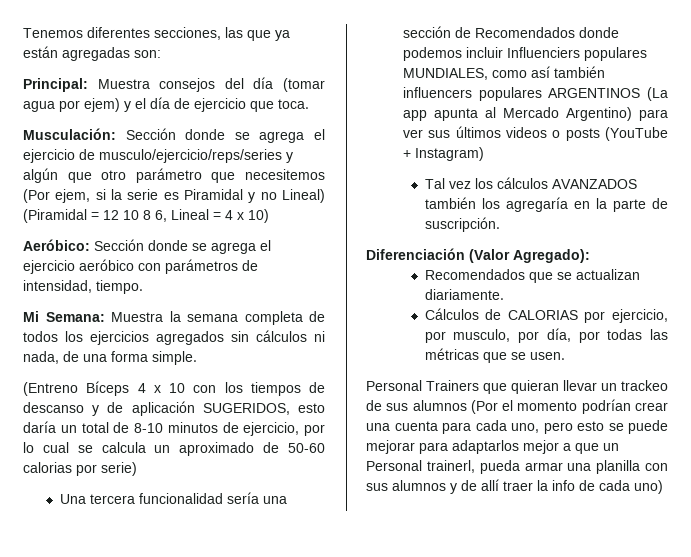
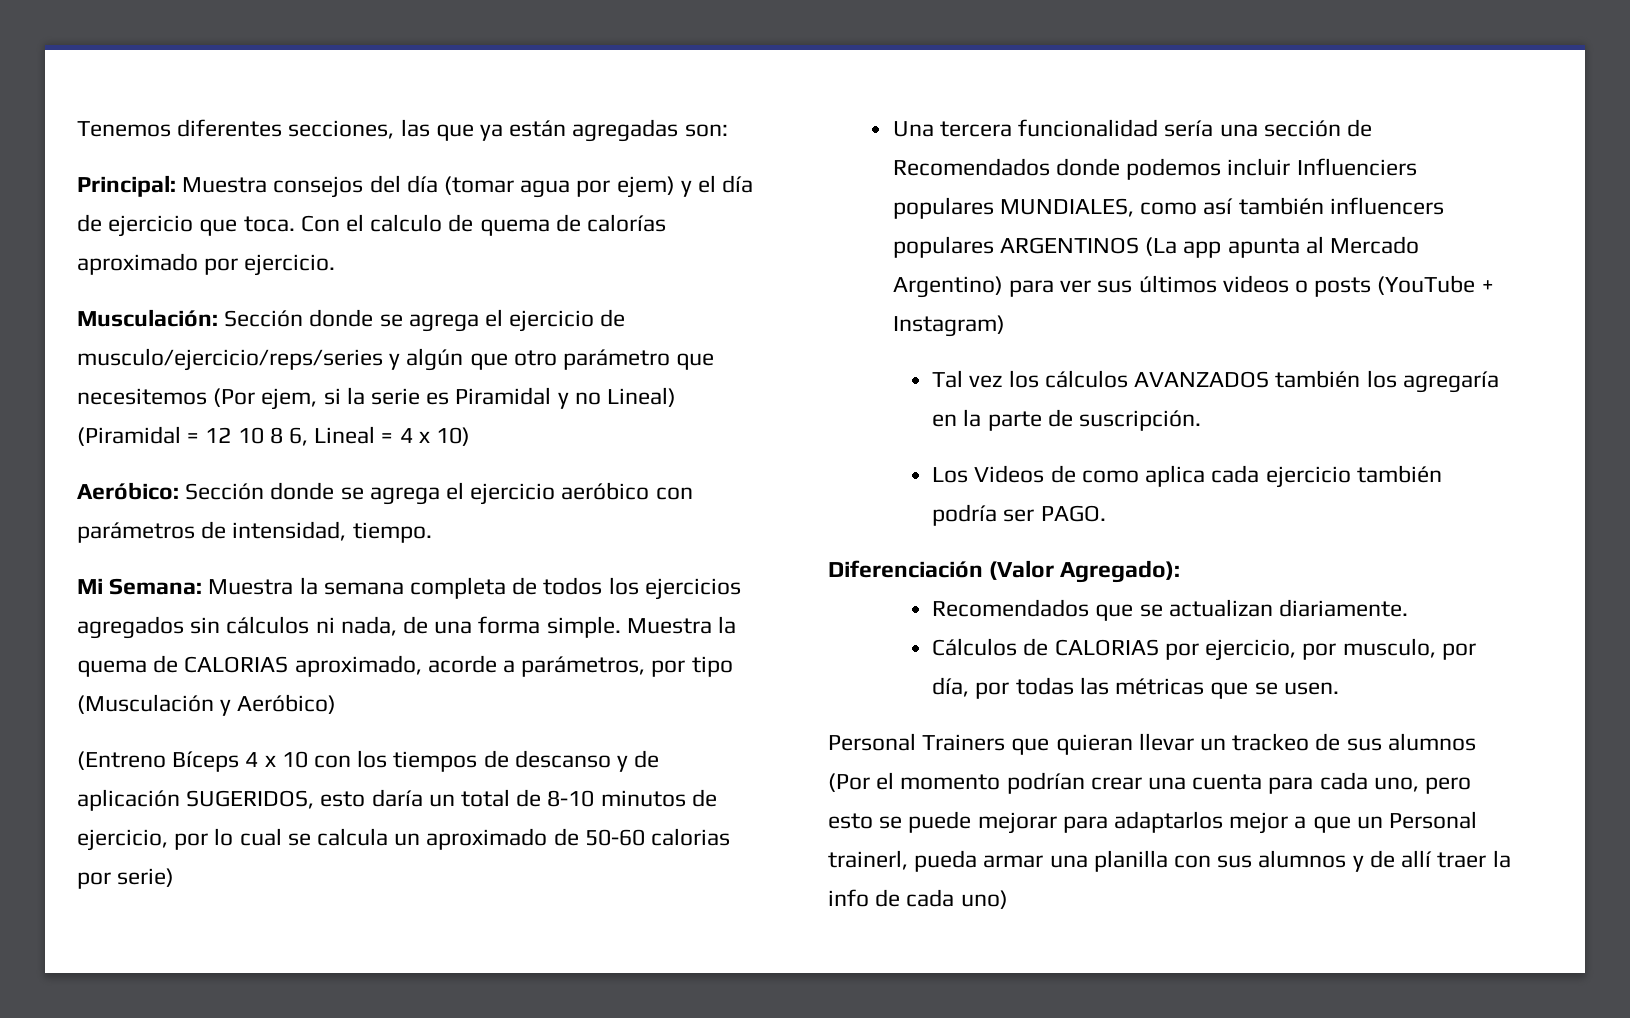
+ Con el calculo de quema de calorías aproximado por ejercicio.
+ Muestra la quema de CALORIAS aproximado, acorde a parámetros, por tipo (Musculación y Aeróbico)
+ Los Videos de como aplica cada ejercicio también podría ser PAGO.

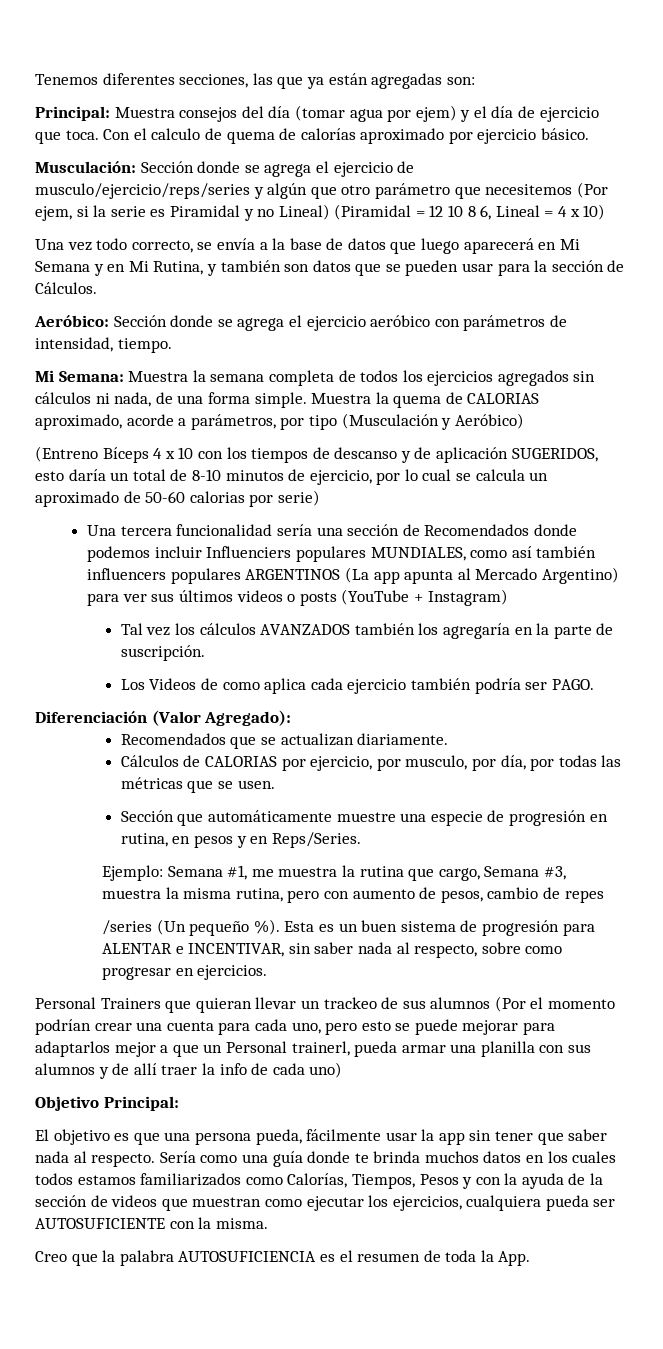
- Con el calculo de quema de calorías aproximado por ejercicio.
+ Con el calculo de quema de calorías aproximado por ejercicio básico.
+ Una vez todo correcto, se envía a la base de datos que luego aparecerá en Mi Semana y en Mi Rutina, y también son datos que se pueden usar para la sección de Cálculos.
+ Sección que automáticamente muestre una especie de progresión en rutina, en pesos y en Reps/Series.
+ Ejemplo: Semana #1, me muestra la rutina que cargo, Semana #3, muestra la misma rutina, pero con aumento de pesos, cambio de repes
+ /series (Un pequeño %). Esta es un buen sistema de progresión para ALENTAR e INCENTIVAR, sin saber nada al respecto, sobre como progresar en ejercicios.
+ Objetivo Principal:
+ El objetivo es que una persona pueda, fácilmente usar la app sin tener que saber nada al respecto. Sería como una guía donde te brinda muchos datos en los cuales todos estamos familiarizados como Calorías, Tiempos, Pesos y con la ayuda de la sección de videos que muestran como ejecutar los ejercicios, cualquiera pueda ser AUTOSUFICIENTE con la misma.
+ Creo que la palabra AUTOSUFICIENCIA es el resumen de toda la App.

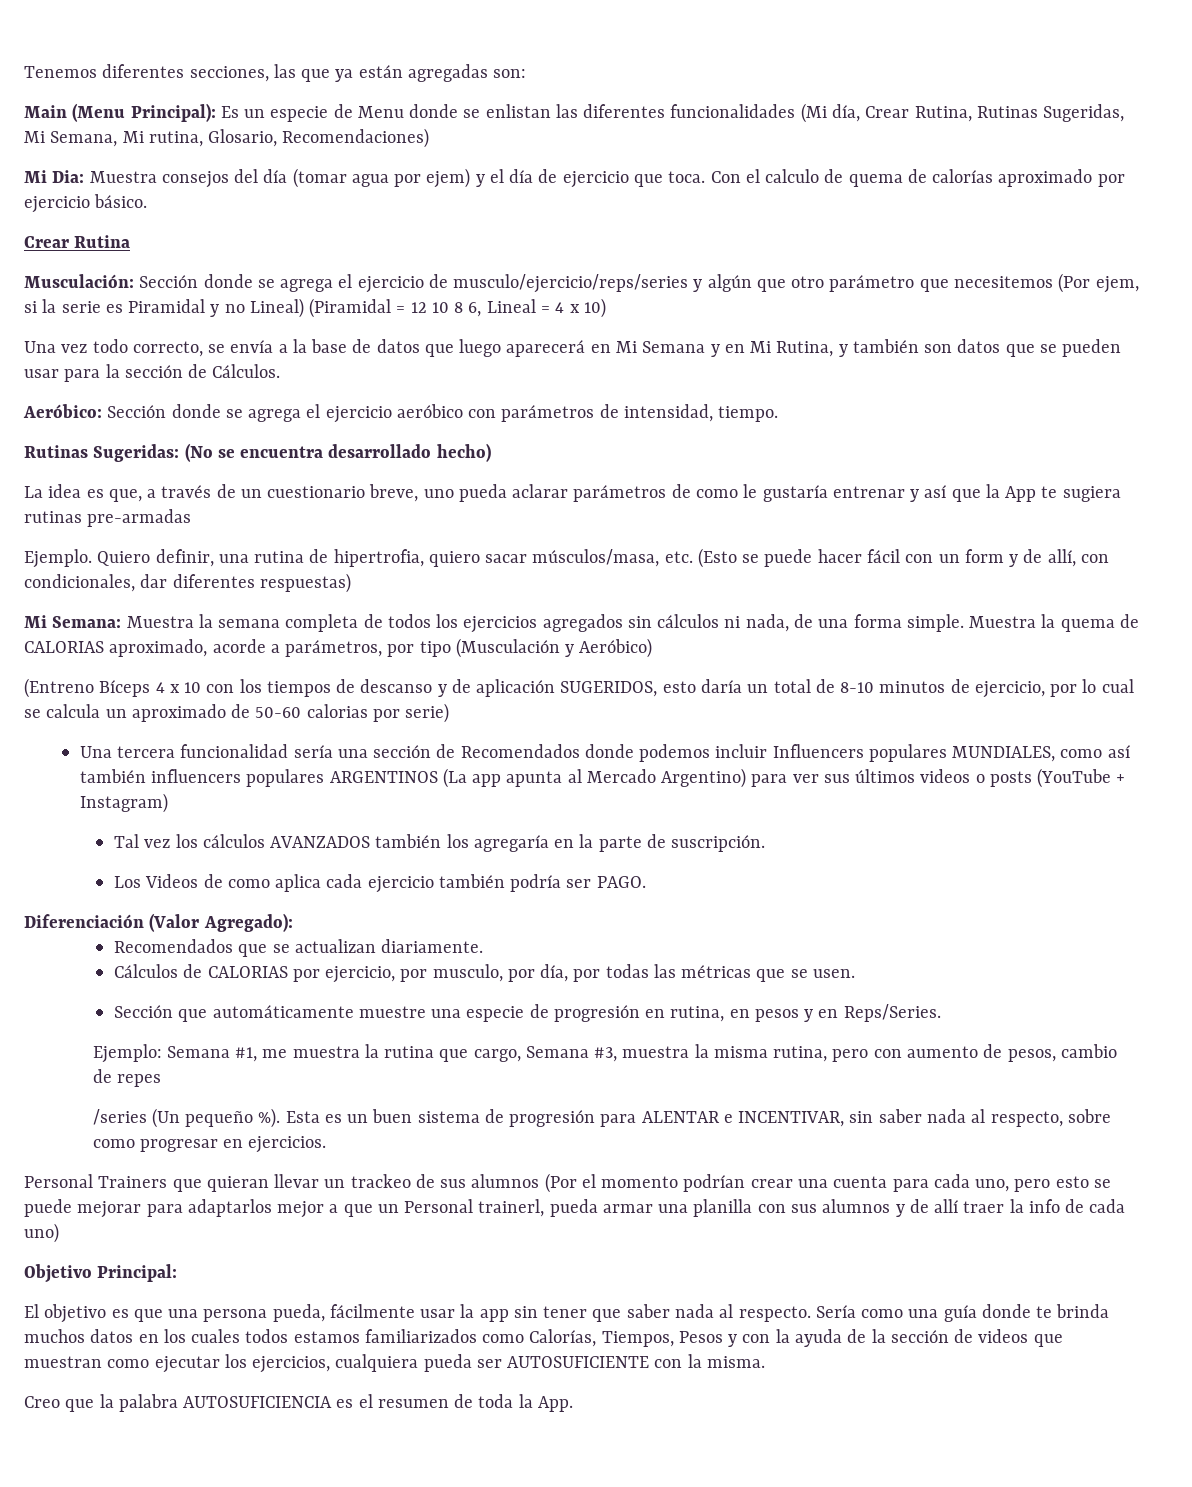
- Principal: Muestra consejos del día (tomar agua por ejem) y el día de ejercicio que toca.
+ Main (Menu Principal): Es un especie de Menu donde se enlistan las diferentes funcionalidades (Mi día, Crear Rutina, Rutinas Sugeridas, Mi Semana, Mi rutina, Glosario, Recomendaciones)
+ Mi Dia: Muestra consejos del día (tomar agua por ejem) y el día de ejercicio que toca.
+ Crear Rutina
+ Rutinas Sugeridas: (No se encuentra desarrollado hecho)
+ La idea es que, a través de un cuestionario breve, uno pueda aclarar parámetros de como le gustaría entrenar y así que la App te sugiera rutinas pre-armadas
+ Ejemplo. Quiero definir, una rutina de hipertrofia, quiero sacar músculos/masa, etc. (Esto se puede hacer fácil con un form y de allí, con condicionales, dar diferentes respuestas)
- Una tercera funcionalidad sería una sección de Recomendados donde podemos incluir Influenciers populares MUNDIALES, como así también influencers populares ARGENTINOS (La app apunta al Mercado Argentino) para ver sus últimos videos o posts (YouTube + Instagram)
+ Una tercera funcionalidad sería una sección de Recomendados donde podemos incluir Influencers populares MUNDIALES, como así también influencers populares ARGENTINOS (La app apunta al Mercado Argentino) para ver sus últimos videos o posts (YouTube + Instagram)

